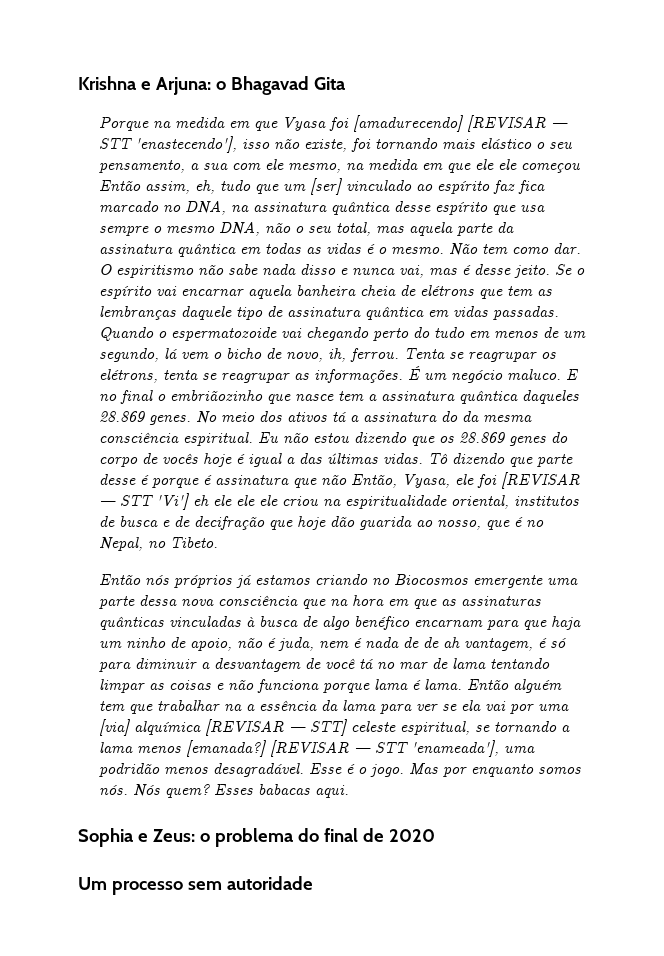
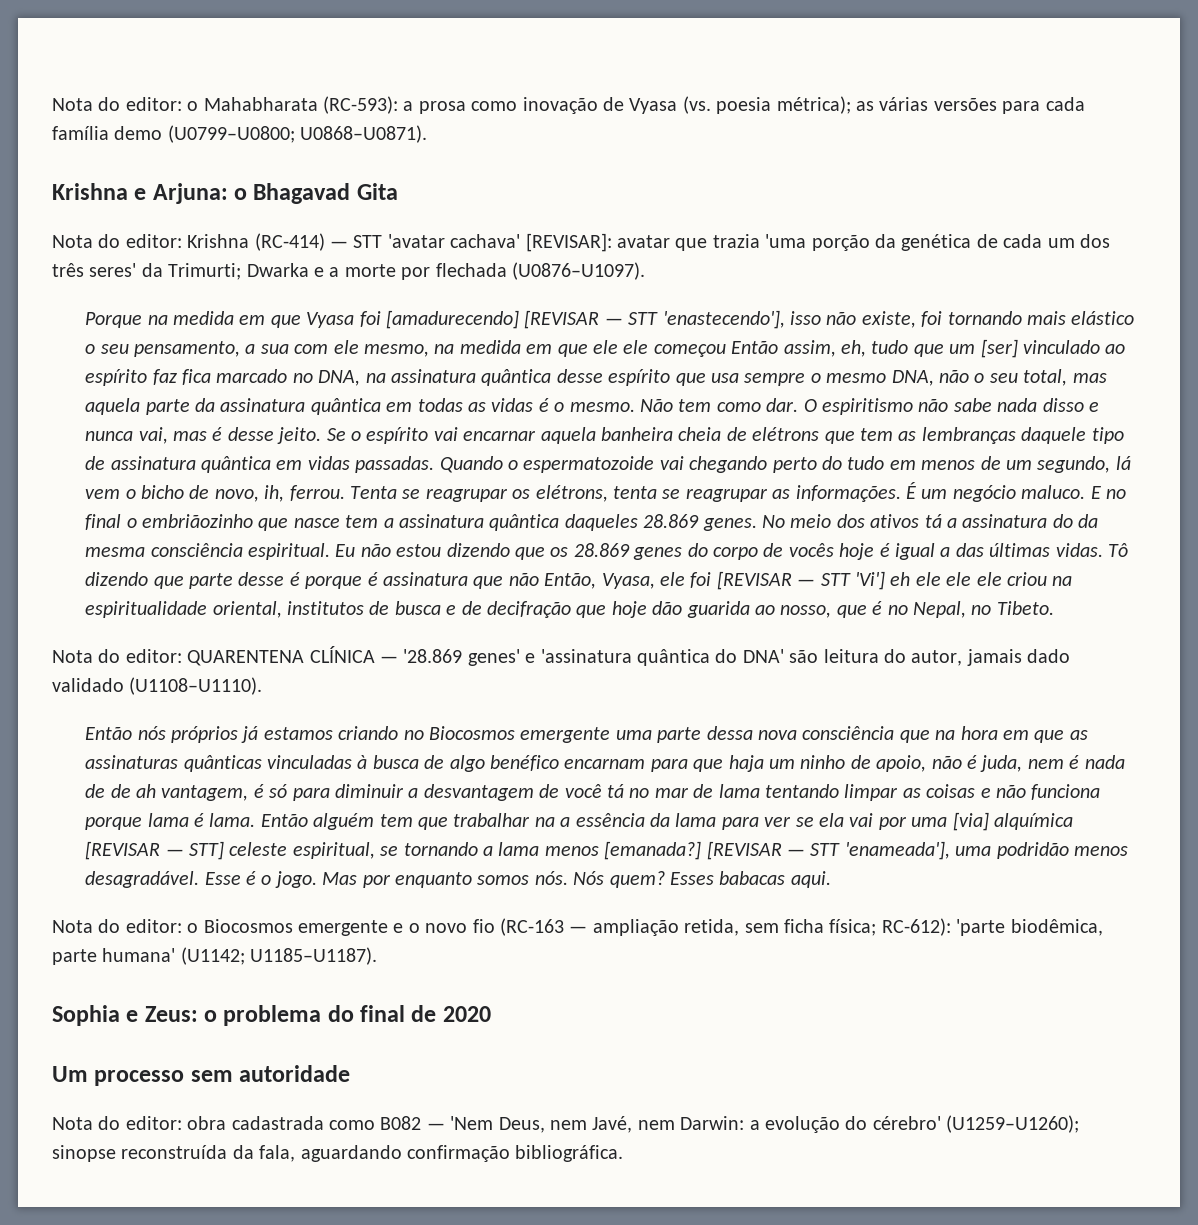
+ Nota do editor: o Mahabharata (RC-593): a prosa como inovação de Vyasa (vs. poesia métrica); as várias versões para cada família demo (U0799–U0800; U0868–U0871).
+ Nota do editor: Krishna (RC-414) — STT 'avatar cachava' [REVISAR]: avatar que trazia 'uma porção da genética de cada um dos três seres' da Trimurti; Dwarka e a morte por flechada (U0876–U1097).
+ Nota do editor: QUARENTENA CLÍNICA — '28.869 genes' e 'assinatura quântica do DNA' são leitura do autor, jamais dado validado (U1108–U1110).
+ Nota do editor: o Biocosmos emergente e o novo fio (RC-163 — ampliação retida, sem ficha física; RC-612): 'parte biodêmica, parte humana' (U1142; U1185–U1187).
+ Nota do editor: obra cadastrada como B082 — 'Nem Deus, nem Javé, nem Darwin: a evolução do cérebro' (U1259–U1260); sinopse reconstruída da fala, aguardando confirmação bibliográfica.

